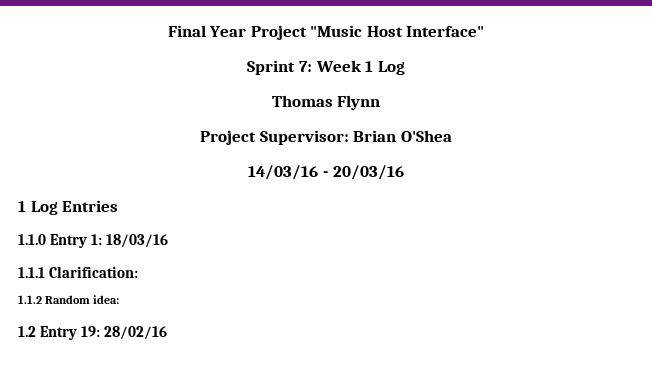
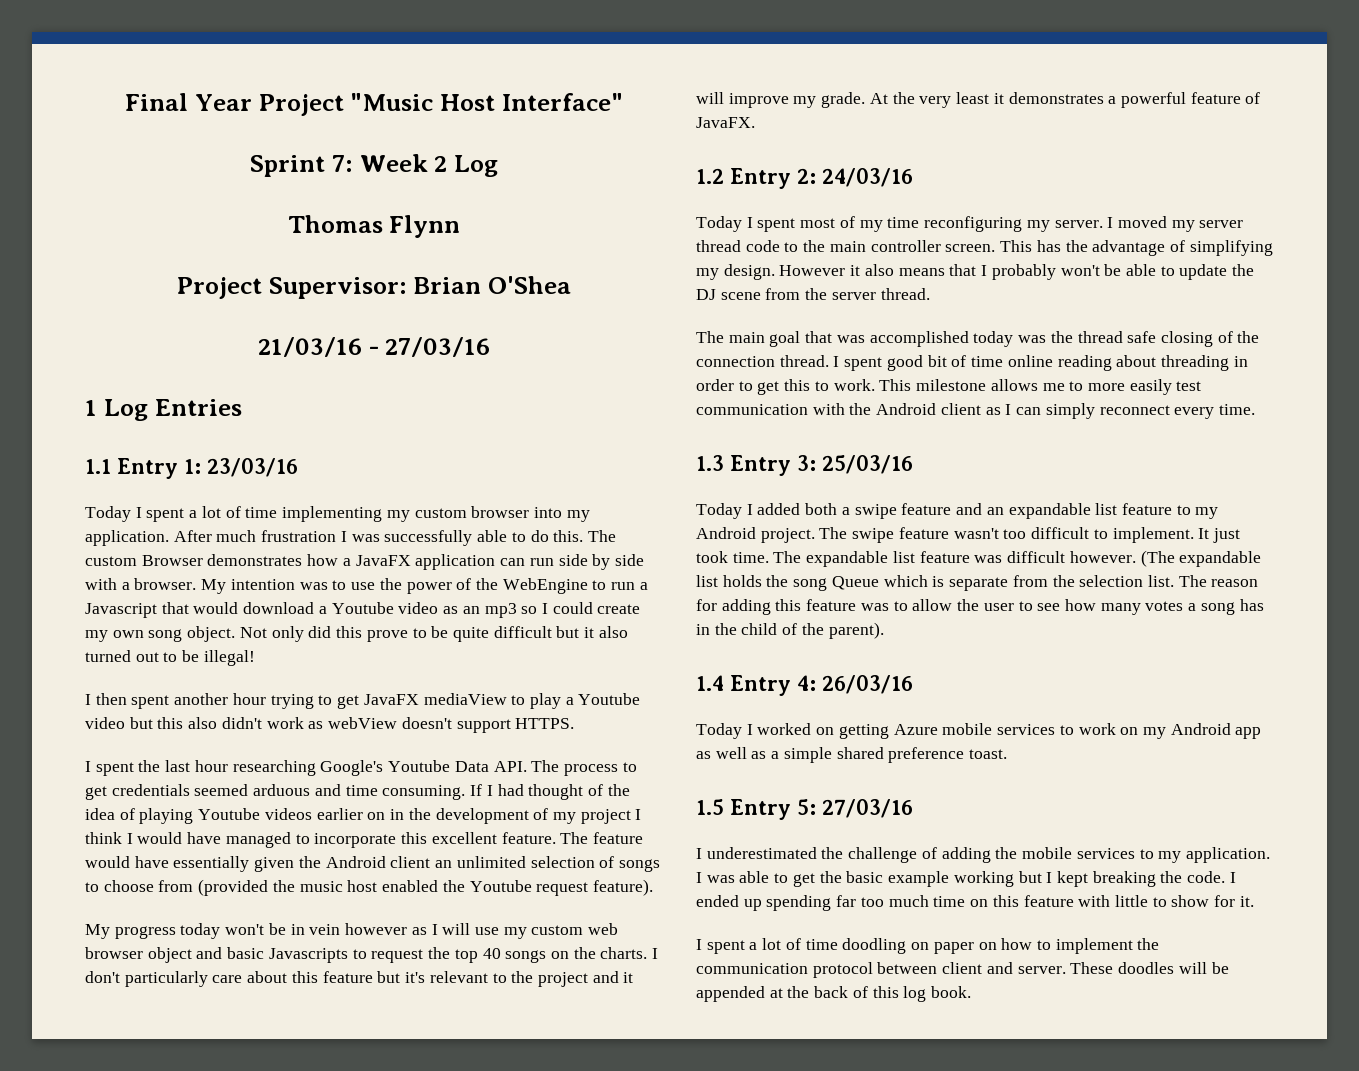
- Sprint 7: Week 1 Log
+ Sprint 7: Week 2 Log
- 14/03/16 - 20/03/16
+ 21/03/16 - 27/03/16
- 1.1.0 Entry 1: 18/03/16
- 1.1.1 Clarification:
- 1.1.2 Random idea:
- 1.2 Entry 19: 28/02/16
+ 1.1 Entry 1: 23/03/16
+ Today I spent a lot of time implementing my custom browser into my application. After much frustration I was successfully able to do this. The custom Browser demonstrates how a JavaFX application can run side by side with a browser. My intention was to use the power of the WebEngine to run a Javascript that would download a Youtube video as an mp3 so I could create my own song object. Not only did this prove to be quite difficult but it also turned out to be illegal!
+ I then spent another hour trying to get JavaFX mediaView to play a Youtube video but this also didn't work as webView doesn't support HTTPS.
+ I spent the last hour researching Google's Youtube Data API. The process to get credentials seemed arduous and time consuming. If I had thought of the idea of playing Youtube videos earlier on in the development of my project I think I would have managed to incorporate this excellent feature. The feature would have essentially given the Android client an unlimited selection of songs to choose from (provided the music host enabled the Youtube request feature).
+ My progress today won't be in vein however as I will use my custom web browser object and basic Javascripts to request the top 40 songs on the charts. I don't particularly care about this feature but it's relevant to the project and it will improve my grade. At the very least it demonstrates a powerful feature of JavaFX.
+ 1.2 Entry 2: 24/03/16
+ Today I spent most of my time reconfiguring my server. I moved my server thread code to the main controller screen. This has the advantage of simplifying my design. However it also means that I probably won't be able to update the DJ scene from the server thread.
+ The main goal that was accomplished today was the thread safe closing of the connection thread. I spent good bit of time online reading about threading in order to get this to work. This milestone allows me to more easily test communication with the Android client as I can simply reconnect every time.
+ 1.3 Entry 3: 25/03/16
+ Today I added both a swipe feature and an expandable list feature to my Android project. The swipe feature wasn't too difficult to implement. It just took time. The expandable list feature was difficult however. (The expandable list holds the song Queue which is separate from the selection list. The reason for adding this feature was to allow the user to see how many votes a song has in the child of the parent).
+ 1.4 Entry 4: 26/03/16
+ Today I worked on getting Azure mobile services to work on my Android app as well as a simple shared preference toast.
+ 1.5 Entry 5: 27/03/16
+ I underestimated the challenge of adding the mobile services to my application. I was able to get the basic example working but I kept breaking the code. I ended up spending far too much time on this feature with little to show for it.
+ I spent a lot of time doodling on paper on how to implement the communication protocol between client and server. These doodles will be appended at the back of this log book.

